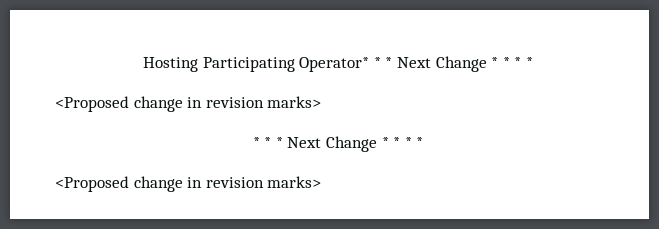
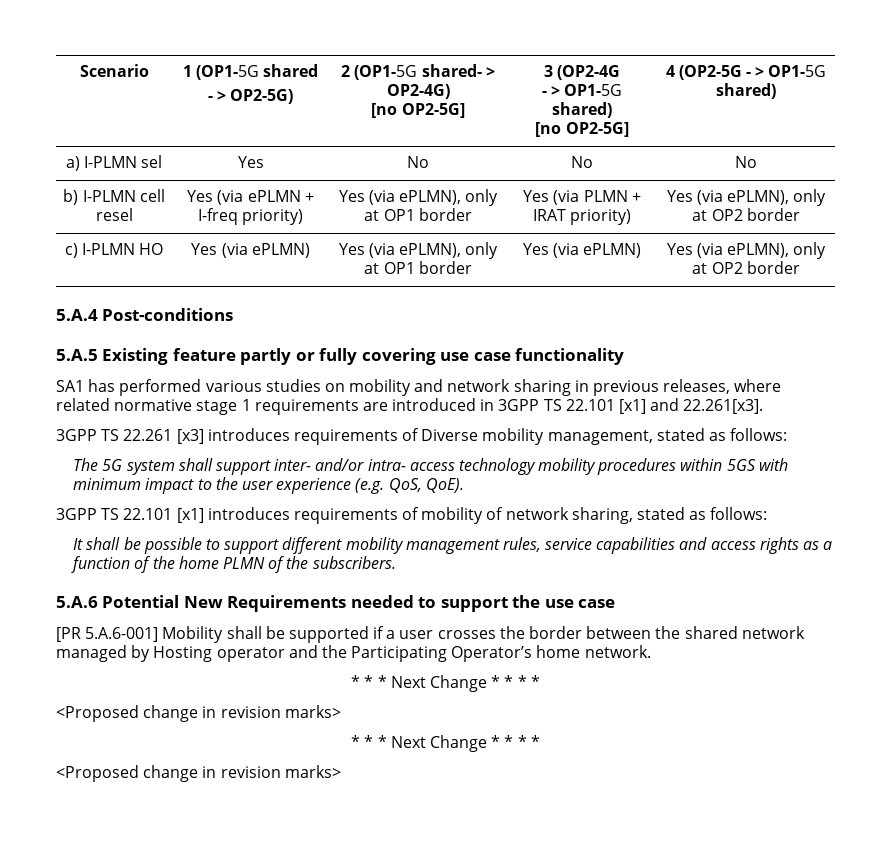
- Hosting Participating Operator* * * Next Change * * * *
+ Scenario | 1 (OP1-5G shared
+ - > OP2-5G) | 2 (OP1-5G shared- > OP2-4G)
+ [no OP2-5G] | 3 (OP2-4G
+ - > OP1-5G shared)
+ [no OP2-5G] | 4 (OP2-5G - > OP1-5G shared)
+ a) I-PLMN sel | Yes | No | No | No
+ b) I-PLMN cell resel | Yes (via ePLMN + I-freq priority) | Yes (via ePLMN), only at OP1 border | Yes (via PLMN + IRAT priority) | Yes (via ePLMN), only at OP2 border
+ c) I-PLMN HO | Yes (via ePLMN) | Yes (via ePLMN), only at OP1 border | Yes (via ePLMN) | Yes (via ePLMN), only at OP2 border
+ 5.A.4 Post-conditions
+ 5.A.5 Existing feature partly or fully covering use case functionality
+ SA1 has performed various studies on mobility and network sharing in previous releases, where related normative stage 1 requirements are introduced in 3GPP TS 22.101 [x1] and 22.261[x3].
+ 3GPP TS 22.261 [x3] introduces requirements of Diverse mobility management, stated as follows:
+ The 5G system shall support inter- and/or intra- access technology mobility procedures within 5GS with minimum impact to the user experience (e.g. QoS, QoE).
+ 3GPP TS 22.101 [x1] introduces requirements of mobility of network sharing, stated as follows:
+ It shall be possible to support different mobility management rules, service capabilities and access rights as a function of the home PLMN of the subscribers.
+ 5.A.6 Potential New Requirements needed to support the use case
+ [PR 5.A.6-001] Mobility shall be supported if a user crosses the border between the shared network managed by Hosting operator and the Participating Operator’s home network.
+ * * * Next Change * * * *

